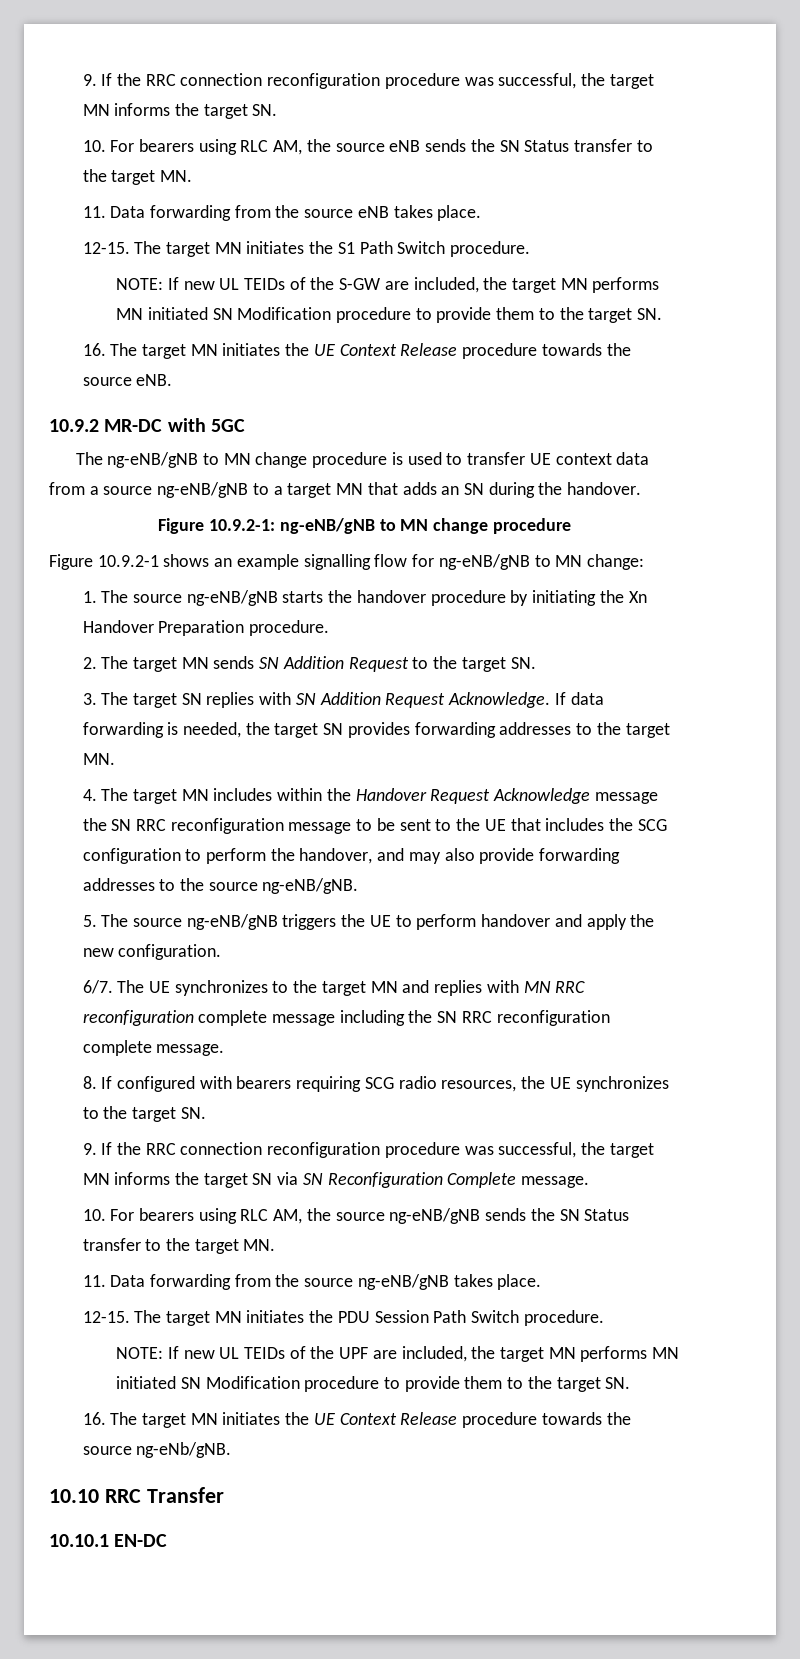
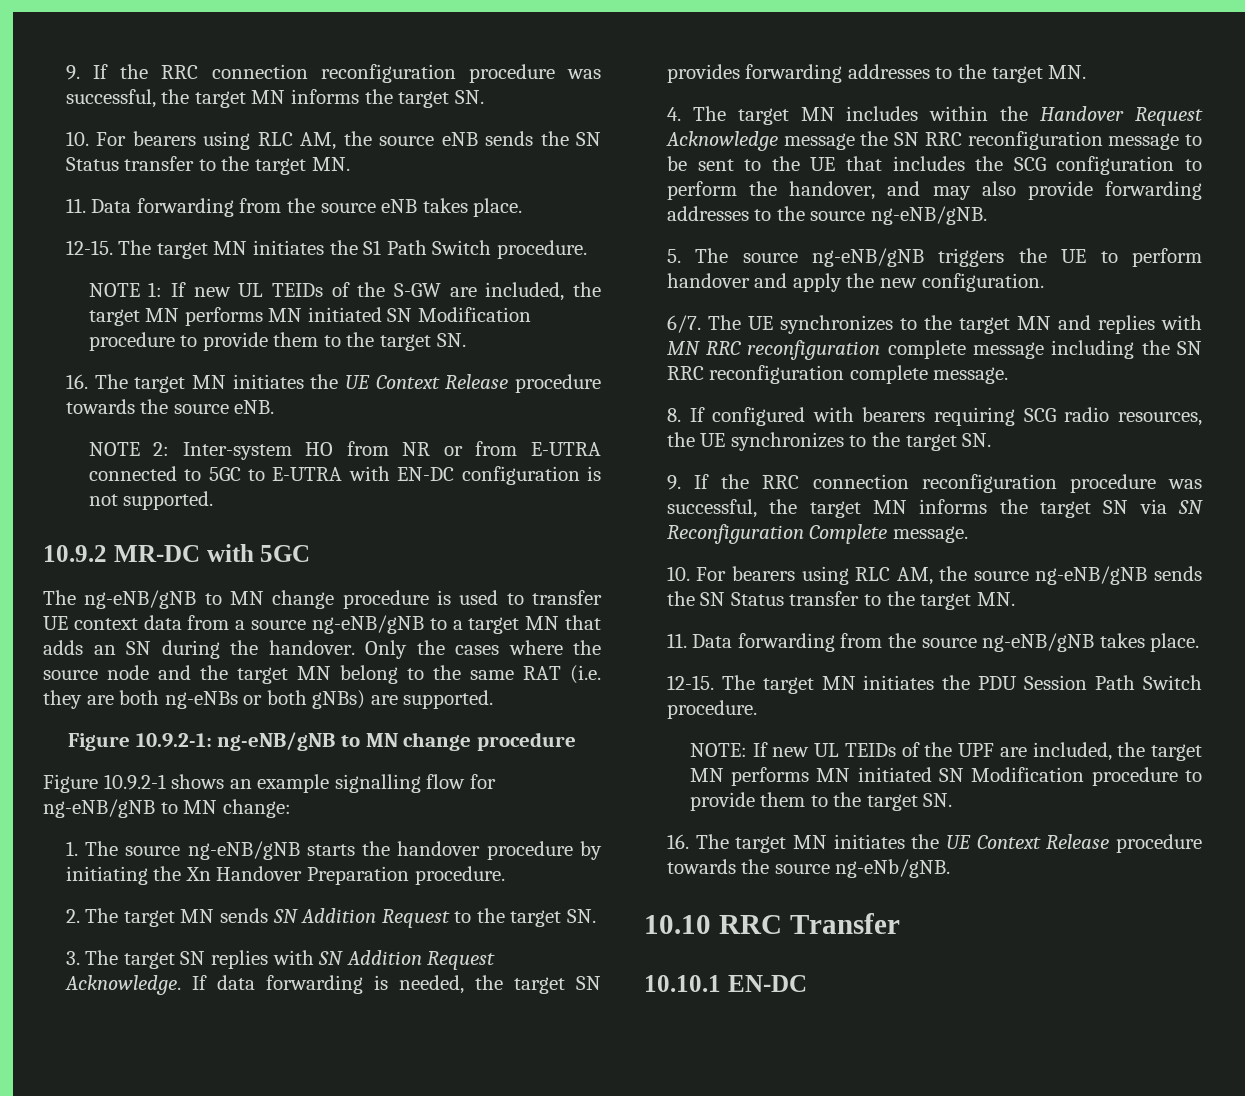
- NOTE: If new UL TEIDs of the S-GW are included, the target MN performs MN initiated SN Modification procedure to provide them to the target SN.
+ NOTE 1: If new UL TEIDs of the S-GW are included, the target MN performs MN initiated SN Modification procedure to provide them to the target SN.
+ NOTE 2: Inter-system HO from NR or from E-UTRA connected to 5GC to E-UTRA with EN-DC configuration is not supported.
+ Only the cases where the source node and the target MN belong to the same RAT (i.e. they are both ng-eNBs or both gNBs) are supported.

